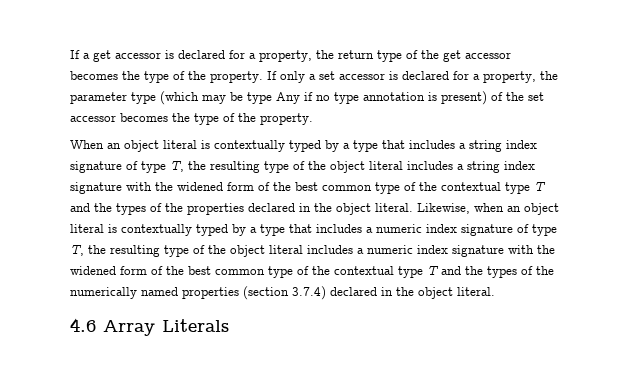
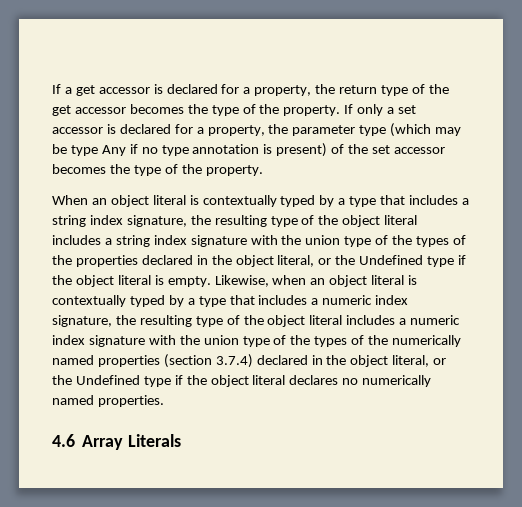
- When an object literal is contextually typed by a type that includes a string index signature of type T, the resulting type of the object literal includes a string index signature with the widened form of the best common type of the contextual type T and the types of the properties declared in the object literal.
+ When an object literal is contextually typed by a type that includes a string index signature, the resulting type of the object literal includes a string index signature with the union type of the types of the properties declared in the object literal, or the Undefined type if the object literal is empty.
- Likewise, when an object literal is contextually typed by a type that includes a numeric index signature of type T, the resulting type of the object literal includes a numeric index signature with the widened form of the best common type of the contextual type T and the types of the numerically named properties (section 3.7.4) declared in the object literal.
+ Likewise, when an object literal is contextually typed by a type that includes a numeric index signature, the resulting type of the object literal includes a numeric index signature with the union type of the types of the numerically named properties (section 3.7.4) declared in the object literal, or the Undefined type if the object literal declares no numerically named properties.

